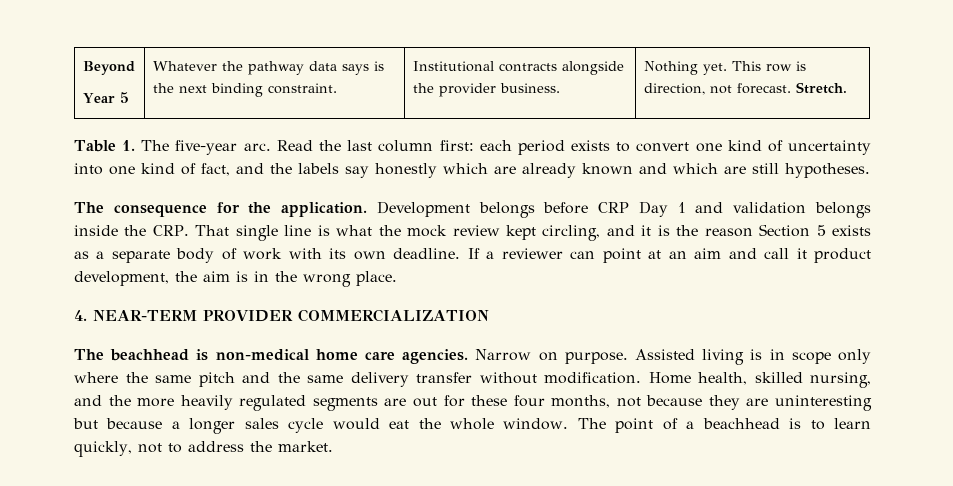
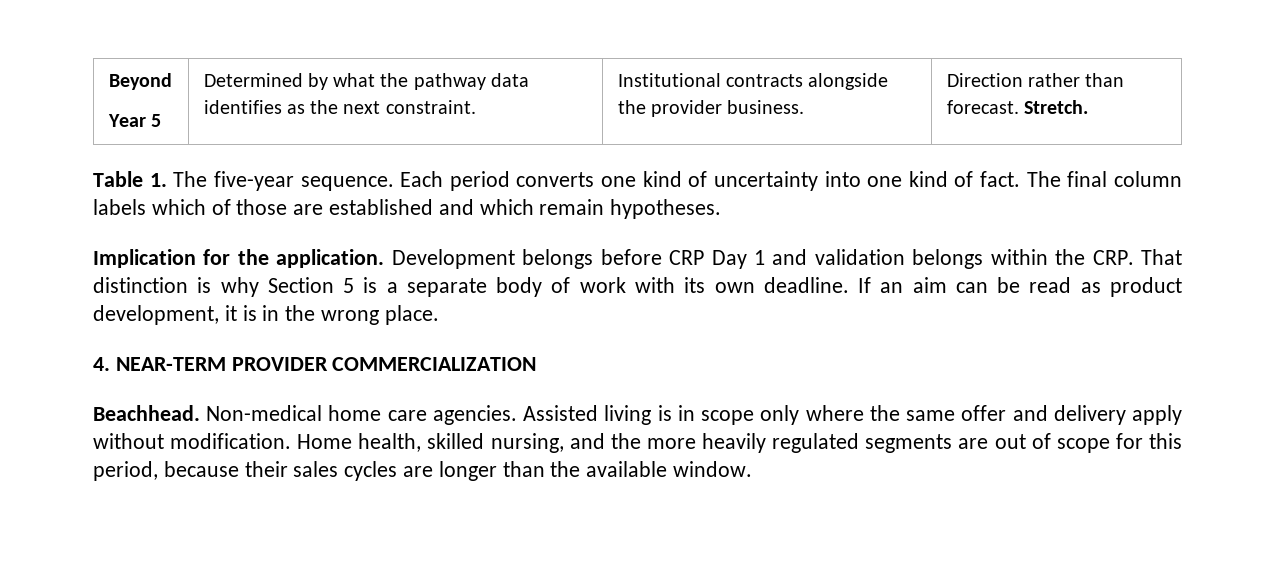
  Beyond
- Year 5 | Whatever the pathway data says is the next binding constraint. | Institutional contracts alongside the provider business. | Nothing yet. This row is direction, not forecast. Stretch.
+ Year 5 | Determined by what the pathway data identifies as the next constraint. | Institutional contracts alongside the provider business. | Direction rather than forecast. Stretch.
- Table 1. The five-year arc. Read the last column first: each period exists to convert one kind of uncertainty into one kind of fact, and the labels say honestly which are already known and which are still hypotheses.
+ Table 1. The five-year sequence. Each period converts one kind of uncertainty into one kind of fact. The final column labels which of those are established and which remain hypotheses.
- The consequence for the application.
+ Implication for the application.
- Development belongs before CRP Day 1 and validation belongs inside the CRP. That single line is what the mock review kept circling, and it is the reason Section 5 exists as a separate body of work with its own deadline.
+ Development belongs before CRP Day 1 and validation belongs within the CRP. That distinction is why Section 5 is a separate body of work with its own deadline.
- If a reviewer can point at an aim and call it product development, the aim is in the wrong place.
+ If an aim can be read as product development, it is in the wrong place.
- The beachhead is non-medical home care agencies. Narrow on purpose.
+ Beachhead. Non-medical home care agencies.
- Assisted living is in scope only where the same pitch and the same delivery transfer without modification.
+ Assisted living is in scope only where the same offer and delivery apply without modification.
- Home health, skilled nursing, and the more heavily regulated segments are out for these four months, not because they are uninteresting but because a longer sales cycle would eat the whole window. The point of a beachhead is to learn quickly, not to address the market.
+ Home health, skilled nursing, and the more heavily regulated segments are out of scope for this period, because their sales cycles are longer than the available window.

